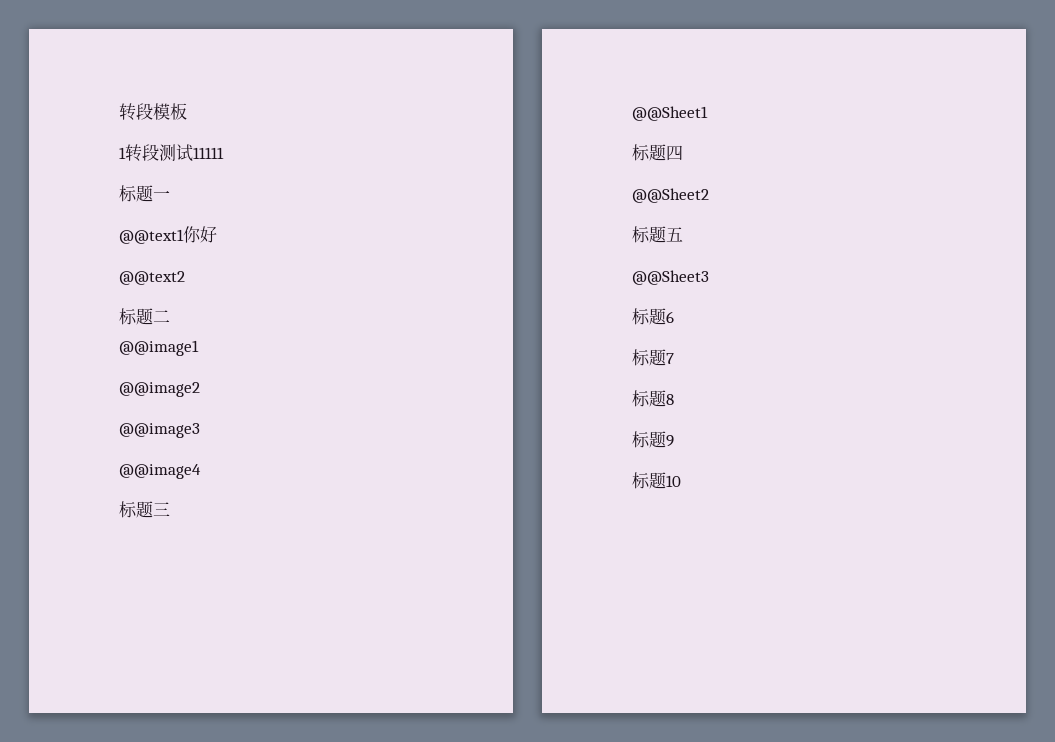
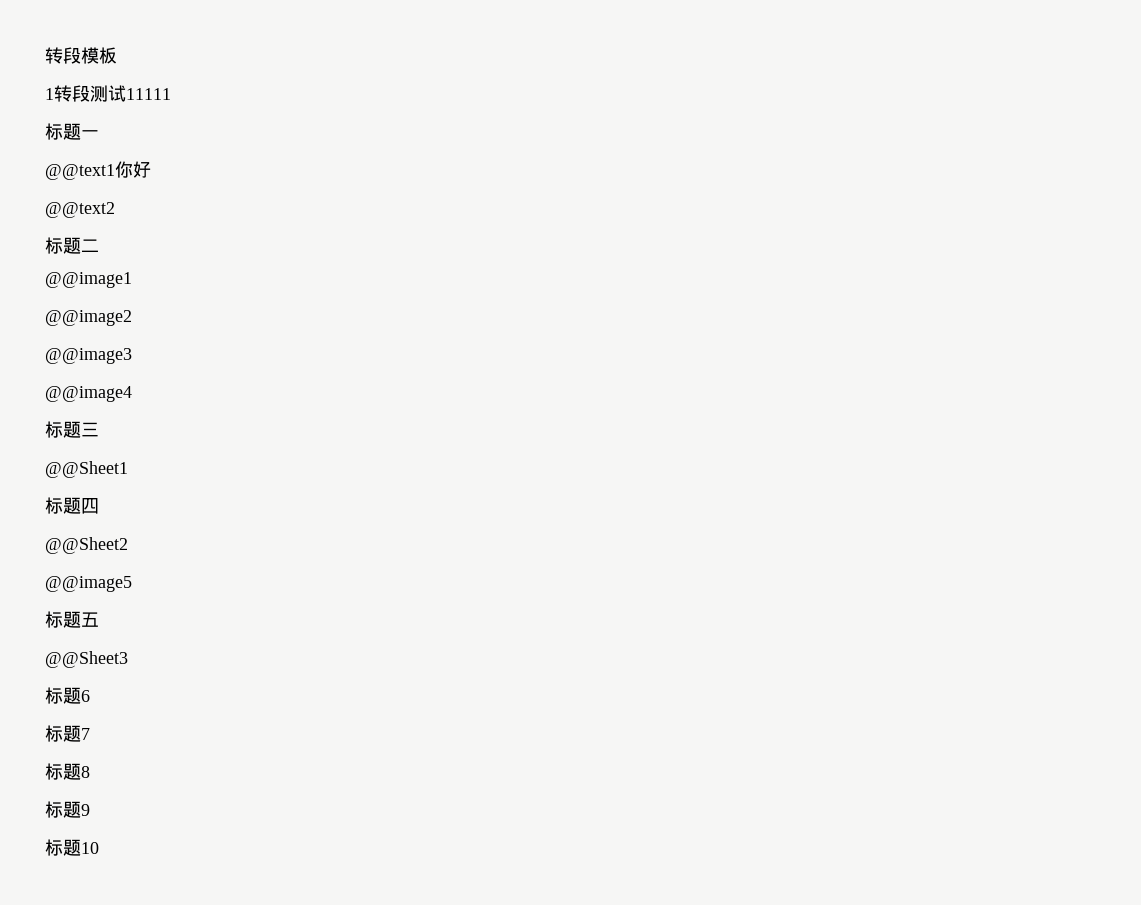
+ @@image5

